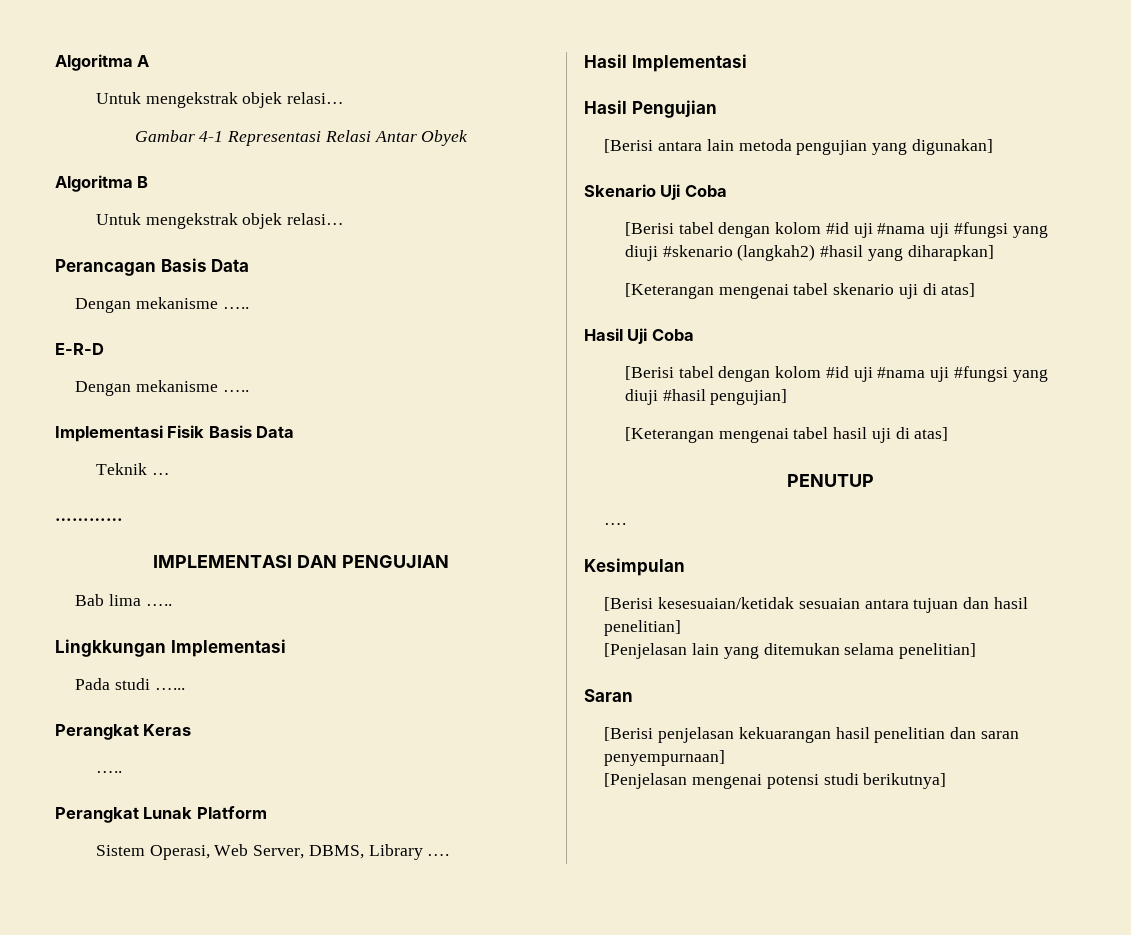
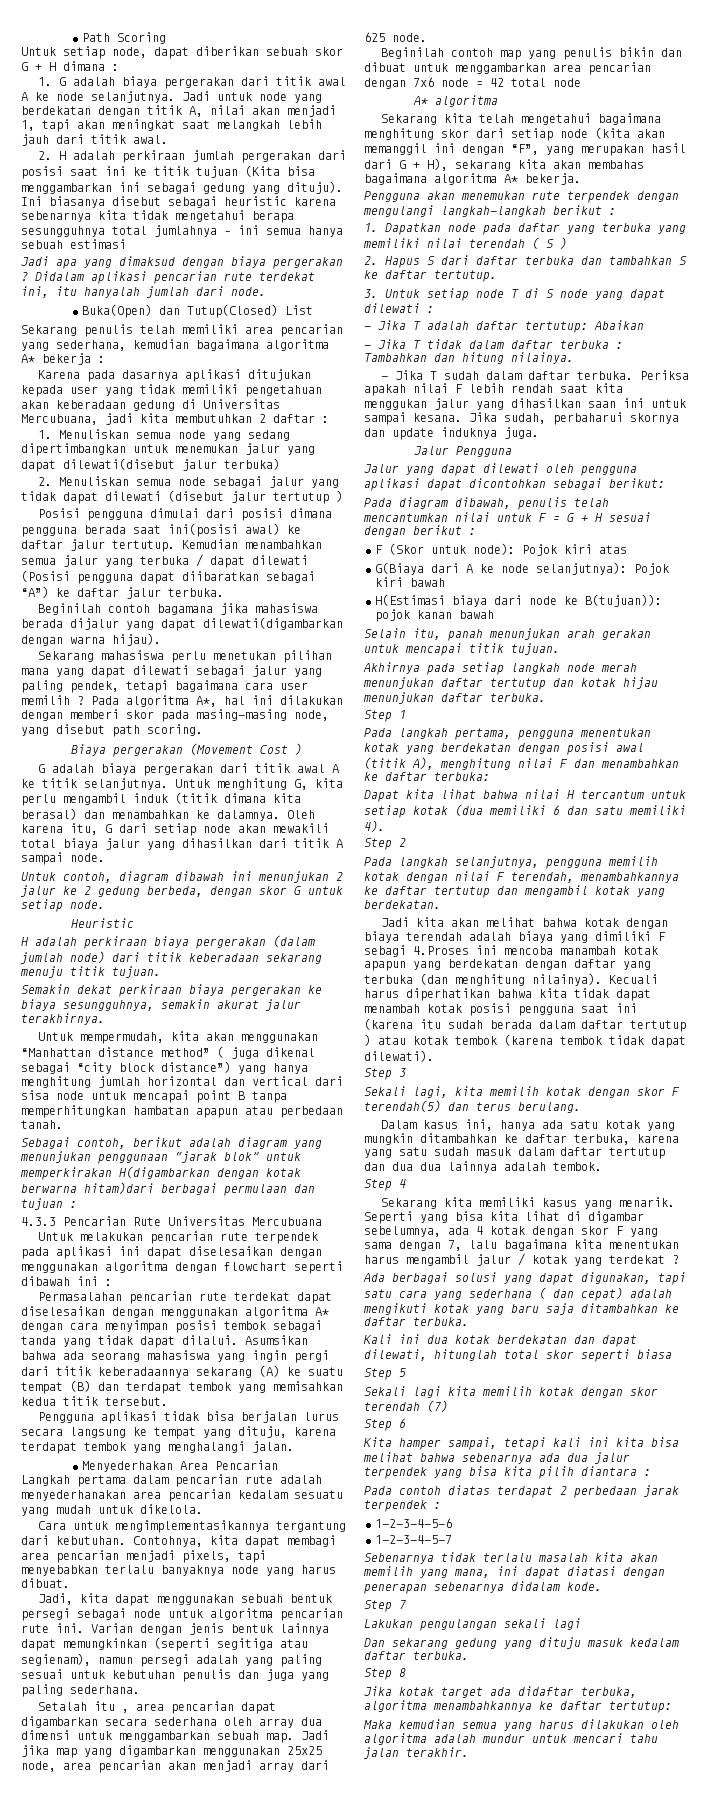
- Algoritma A
- Untuk mengekstrak objek relasi…
- Gambar 4-1 Representasi Relasi Antar Obyek
- Algoritma B
- Untuk mengekstrak objek relasi…
- Perancagan Basis Data
- Dengan mekanisme …..
- E-R-D
- Dengan mekanisme …..
- Implementasi Fisik Basis Data
- Teknik …
- …………
- IMPLEMENTASI DAN PENGUJIAN
- Bab lima …..
- Lingkkungan Implementasi
- Pada studi …...
- Perangkat Keras
- …..
- Perangkat Lunak Platform
- Sistem Operasi, Web Server, DBMS, Library ….
- Hasil Implementasi
- Hasil Pengujian
- [Berisi antara lain metoda pengujian yang digunakan]
- Skenario Uji Coba
- [Berisi tabel dengan kolom #id uji #nama uji #fungsi yang diuji #skenario (langkah2) #hasil yang diharapkan]
- [Keterangan mengenai tabel skenario uji di atas]
- Hasil Uji Coba
- [Berisi tabel dengan kolom #id uji #nama uji #fungsi yang diuji #hasil pengujian]
- [Keterangan mengenai tabel hasil uji di atas]
- PENUTUP
- ….
- Kesimpulan
- [Berisi kesesuaian/ketidak sesuaian antara tujuan dan hasil penelitian]
- [Penjelasan lain yang ditemukan selama penelitian]
- Saran
- [Berisi penjelasan kekuarangan hasil penelitian dan saran penyempurnaan]
- [Penjelasan mengenai potensi studi berikutnya]
+ Path Scoring
+ Untuk setiap node, dapat diberikan sebuah skor G + H dimana :
+ 1. G adalah biaya pergerakan dari titik awal A ke node selanjutnya. Jadi untuk node yang berdekatan dengan titik A, nilai akan menjadi 1, tapi akan meningkat saat melangkah lebih jauh dari titik awal.
+ 2. H adalah perkiraan jumlah pergerakan dari posisi saat ini ke titik tujuan (Kita bisa menggambarkan ini sebagai gedung yang dituju). Ini biasanya disebut sebagai heuristic karena sebenarnya kita tidak mengetahui berapa sesungguhnya total jumlahnya – ini semua hanya sebuah estimasi
+ Jadi apa yang dimaksud dengan biaya pergerakan ? Didalam aplikasi pencarian rute terdekat ini, itu hanyalah jumlah dari node.
+ Buka(Open) dan Tutup(Closed) List
+ Sekarang penulis telah memiliki area pencarian yang sederhana, kemudian bagaimana algoritma A* bekerja :
+ Karena pada dasarnya aplikasi ditujukan kepada user yang tidak memiliki pengetahuan akan keberadaan gedung di Universitas Mercubuana, jadi kita membutuhkan 2 daftar :
+ 1. Menuliskan semua node yang sedang dipertimbangkan untuk menemukan jalur yang dapat dilewati(disebut jalur terbuka)
+ 2. Menuliskan semua node sebagai jalur yang tidak dapat dilewati (disebut jalur tertutup )
+ Posisi pengguna dimulai dari posisi dimana pengguna berada saat ini(posisi awal) ke daftar jalur tertutup. Kemudian menambahkan semua jalur yang terbuka / dapat dilewati (Posisi pengguna dapat diibaratkan sebagai “A”) ke daftar jalur terbuka.
+ Beginilah contoh bagamana jika mahasiswa berada dijalur yang dapat dilewati(digambarkan dengan warna hijau).
+ Sekarang mahasiswa perlu menetukan pilihan mana yang dapat dilewati sebagai jalur yang paling pendek, tetapi bagaimana cara user memilih ? Pada algoritma A*, hal ini dilakukan dengan memberi skor pada masing-masing node, yang disebut path scoring.
+ Biaya pergerakan (Movement Cost )
+ G adalah biaya pergerakan dari titik awal A ke titik selanjutnya. Untuk menghitung G, kita perlu mengambil induk (titik dimana kita berasal) dan menambahkan ke dalamnya. Oleh karena itu, G dari setiap node akan mewakili total biaya jalur yang dihasilkan dari titik A sampai node.
+ Untuk contoh, diagram dibawah ini menunjukan 2 jalur ke 2 gedung berbeda, dengan skor G untuk setiap node.
+ Heuristic
+ H adalah perkiraan biaya pergerakan (dalam jumlah node) dari titik keberadaan sekarang menuju titik tujuan.
+ Semakin dekat perkiraan biaya pergerakan ke biaya sesungguhnya, semakin akurat jalur terakhirnya.
+ Untuk mempermudah, kita akan menggunakan “Manhattan distance method” ( juga dikenal sebagai “city block distance”) yang hanya menghitung jumlah horizontal dan vertical dari sisa node untuk mencapai point B tanpa memperhitungkan hambatan apapun atau perbedaan tanah.
+ Sebagai contoh, berikut adalah diagram yang menunjukan penggunaan “jarak blok” untuk memperkirakan H(digambarkan dengan kotak berwarna hitam)dari berbagai permulaan dan tujuan :
+ 4.3.3 Pencarian Rute Universitas Mercubuana
+ Untuk melakukan pencarian rute terpendek pada aplikasi ini dapat diselesaikan dengan menggunakan algoritma dengan flowchart seperti dibawah ini :
+ Permasalahan pencarian rute terdekat dapat diselesaikan dengan menggunakan algoritma A* dengan cara menyimpan posisi tembok sebagai tanda yang tidak dapat dilalui. Asumsikan bahwa ada seorang mahasiswa yang ingin pergi dari titik keberadaannya sekarang (A) ke suatu tempat (B) dan terdapat tembok yang memisahkan kedua titik tersebut.
+ Pengguna aplikasi tidak bisa berjalan lurus secara langsung ke tempat yang dituju, karena terdapat tembok yang menghalangi jalan.
+ Menyederhakan Area Pencarian
+ Langkah pertama dalam pencarian rute adalah menyederhanakan area pencarian kedalam sesuatu yang mudah untuk dikelola.
+ Cara untuk mengimplementasikannya tergantung dari kebutuhan. Contohnya, kita dapat membagi area pencarian menjadi pixels, tapi menyebabkan terlalu banyaknya node yang harus dibuat.
+ Jadi, kita dapat menggunakan sebuah bentuk persegi sebagai node untuk algoritma pencarian rute ini. Varian dengan jenis bentuk lainnya dapat memungkinkan (seperti segitiga atau segienam), namun persegi adalah yang paling sesuai untuk kebutuhan penulis dan juga yang paling sederhana.
+ Setalah itu , area pencarian dapat digambarkan secara sederhana oleh array dua dimensi untuk menggambarkan sebuah map. Jadi jika map yang digambarkan menggunakan 25x25 node, area pencarian akan menjadi array dari 625 node.
+ Beginilah contoh map yang penulis bikin dan dibuat untuk menggambarkan area pencarian dengan 7x6 node = 42 total node
+ A* algoritma
+ Sekarang kita telah mengetahui bagaimana menghitung skor dari setiap node (kita akan memanggil ini dengan “F”, yang merupakan hasil dari G + H), sekarang kita akan membahas bagaimana algoritma A* bekerja.
+ Pengguna akan menemukan rute terpendek dengan mengulangi langkah-langkah berikut :
+ 1. Dapatkan node pada daftar yang terbuka yang memiliki nilai terendah ( S )
+ 2. Hapus S dari daftar terbuka dan tambahkan S ke daftar tertutup.
+ 3. Untuk setiap node T di S node yang dapat dilewati :
+ - Jika T adalah daftar tertutup: Abaikan
+ - Jika T tidak dalam daftar terbuka : Tambahkan dan hitung nilainya.
+ - Jika T sudah dalam daftar terbuka. Periksa apakah nilai F lebih rendah saat kita menggukan jalur yang dihasilkan saan ini untuk sampai kesana. Jika sudah, perbaharui skornya dan update induknya juga.
+ Jalur Pengguna
+ Jalur yang dapat dilewati oleh pengguna aplikasi dapat dicontohkan sebagai berikut:
+ Pada diagram dibawah, penulis telah mencantumkan nilai untuk F = G + H sesuai dengan berikut :
+ F (Skor untuk node): Pojok kiri atas
+ G(Biaya dari A ke node selanjutnya): Pojok kiri bawah
+ H(Estimasi biaya dari node ke B(tujuan)): pojok kanan bawah
+ Selain itu, panah menunjukan arah gerakan untuk mencapai titik tujuan.
+ Akhirnya pada setiap langkah node merah menunjukan daftar tertutup dan kotak hijau menunjukan daftar terbuka.
+ Step 1
+ Pada langkah pertama, pengguna menentukan kotak yang berdekatan dengan posisi awal (titik A), menghitung nilai F dan menambahkan ke daftar terbuka:
+ Dapat kita lihat bahwa nilai H tercantum untuk setiap kotak (dua memiliki 6 dan satu memiliki 4).
+ Step 2
+ Pada langkah selanjutnya, pengguna memilih kotak dengan nilai F terendah, menambahkannya ke daftar tertutup dan mengambil kotak yang berdekatan.
+ Jadi kita akan melihat bahwa kotak dengan biaya terendah adalah biaya yang dimiliki F sebagi 4.Proses ini mencoba manambah kotak apapun yang berdekatan dengan daftar yang terbuka (dan menghitung nilainya). Kecuali harus diperhatikan bahwa kita tidak dapat menambah kotak posisi pengguna saat ini (karena itu sudah berada dalam daftar tertutup ) atau kotak tembok (karena tembok tidak dapat dilewati).
+ Step 3
+ Sekali lagi, kita memilih kotak dengan skor F terendah(5) dan terus berulang.
+ Dalam kasus ini, hanya ada satu kotak yang mungkin ditambahkan ke daftar terbuka, karena yang satu sudah masuk dalam daftar tertutup dan dua dua lainnya adalah tembok.
+ Step 4
+ Sekarang kita memiliki kasus yang menarik. Seperti yang bisa kita lihat di digambar sebelumnya, ada 4 kotak dengan skor F yang sama dengan 7, lalu bagaimana kita menentukan harus mengambil jalur / kotak yang terdekat ?
+ Ada berbagai solusi yang dapat digunakan, tapi satu cara yang sederhana ( dan cepat) adalah mengikuti kotak yang baru saja ditambahkan ke daftar terbuka.
+ Kali ini dua kotak berdekatan dan dapat dilewati, hitunglah total skor seperti biasa
+ Step 5
+ Sekali lagi kita memilih kotak dengan skor terendah (7)
+ Step 6
+ Kita hamper sampai, tetapi kali ini kita bisa melihat bahwa sebenarnya ada dua jalur terpendek yang bisa kita pilih diantara :
+ Pada contoh diatas terdapat 2 perbedaan jarak terpendek :
+ 1-2-3-4-5-6
+ 1-2-3-4-5-7
+ Sebenarnya tidak terlalu masalah kita akan memilih yang mana, ini dapat diatasi dengan penerapan sebenarnya didalam kode.
+ Step 7
+ Lakukan pengulangan sekali lagi
+ Dan sekarang gedung yang dituju masuk kedalam daftar terbuka.
+ Step 8
+ Jika kotak target ada didaftar terbuka, algoritma menambahkannya ke daftar tertutup:
+ Maka kemudian semua yang harus dilakukan oleh algoritma adalah mundur untuk mencari tahu jalan terakhir.

